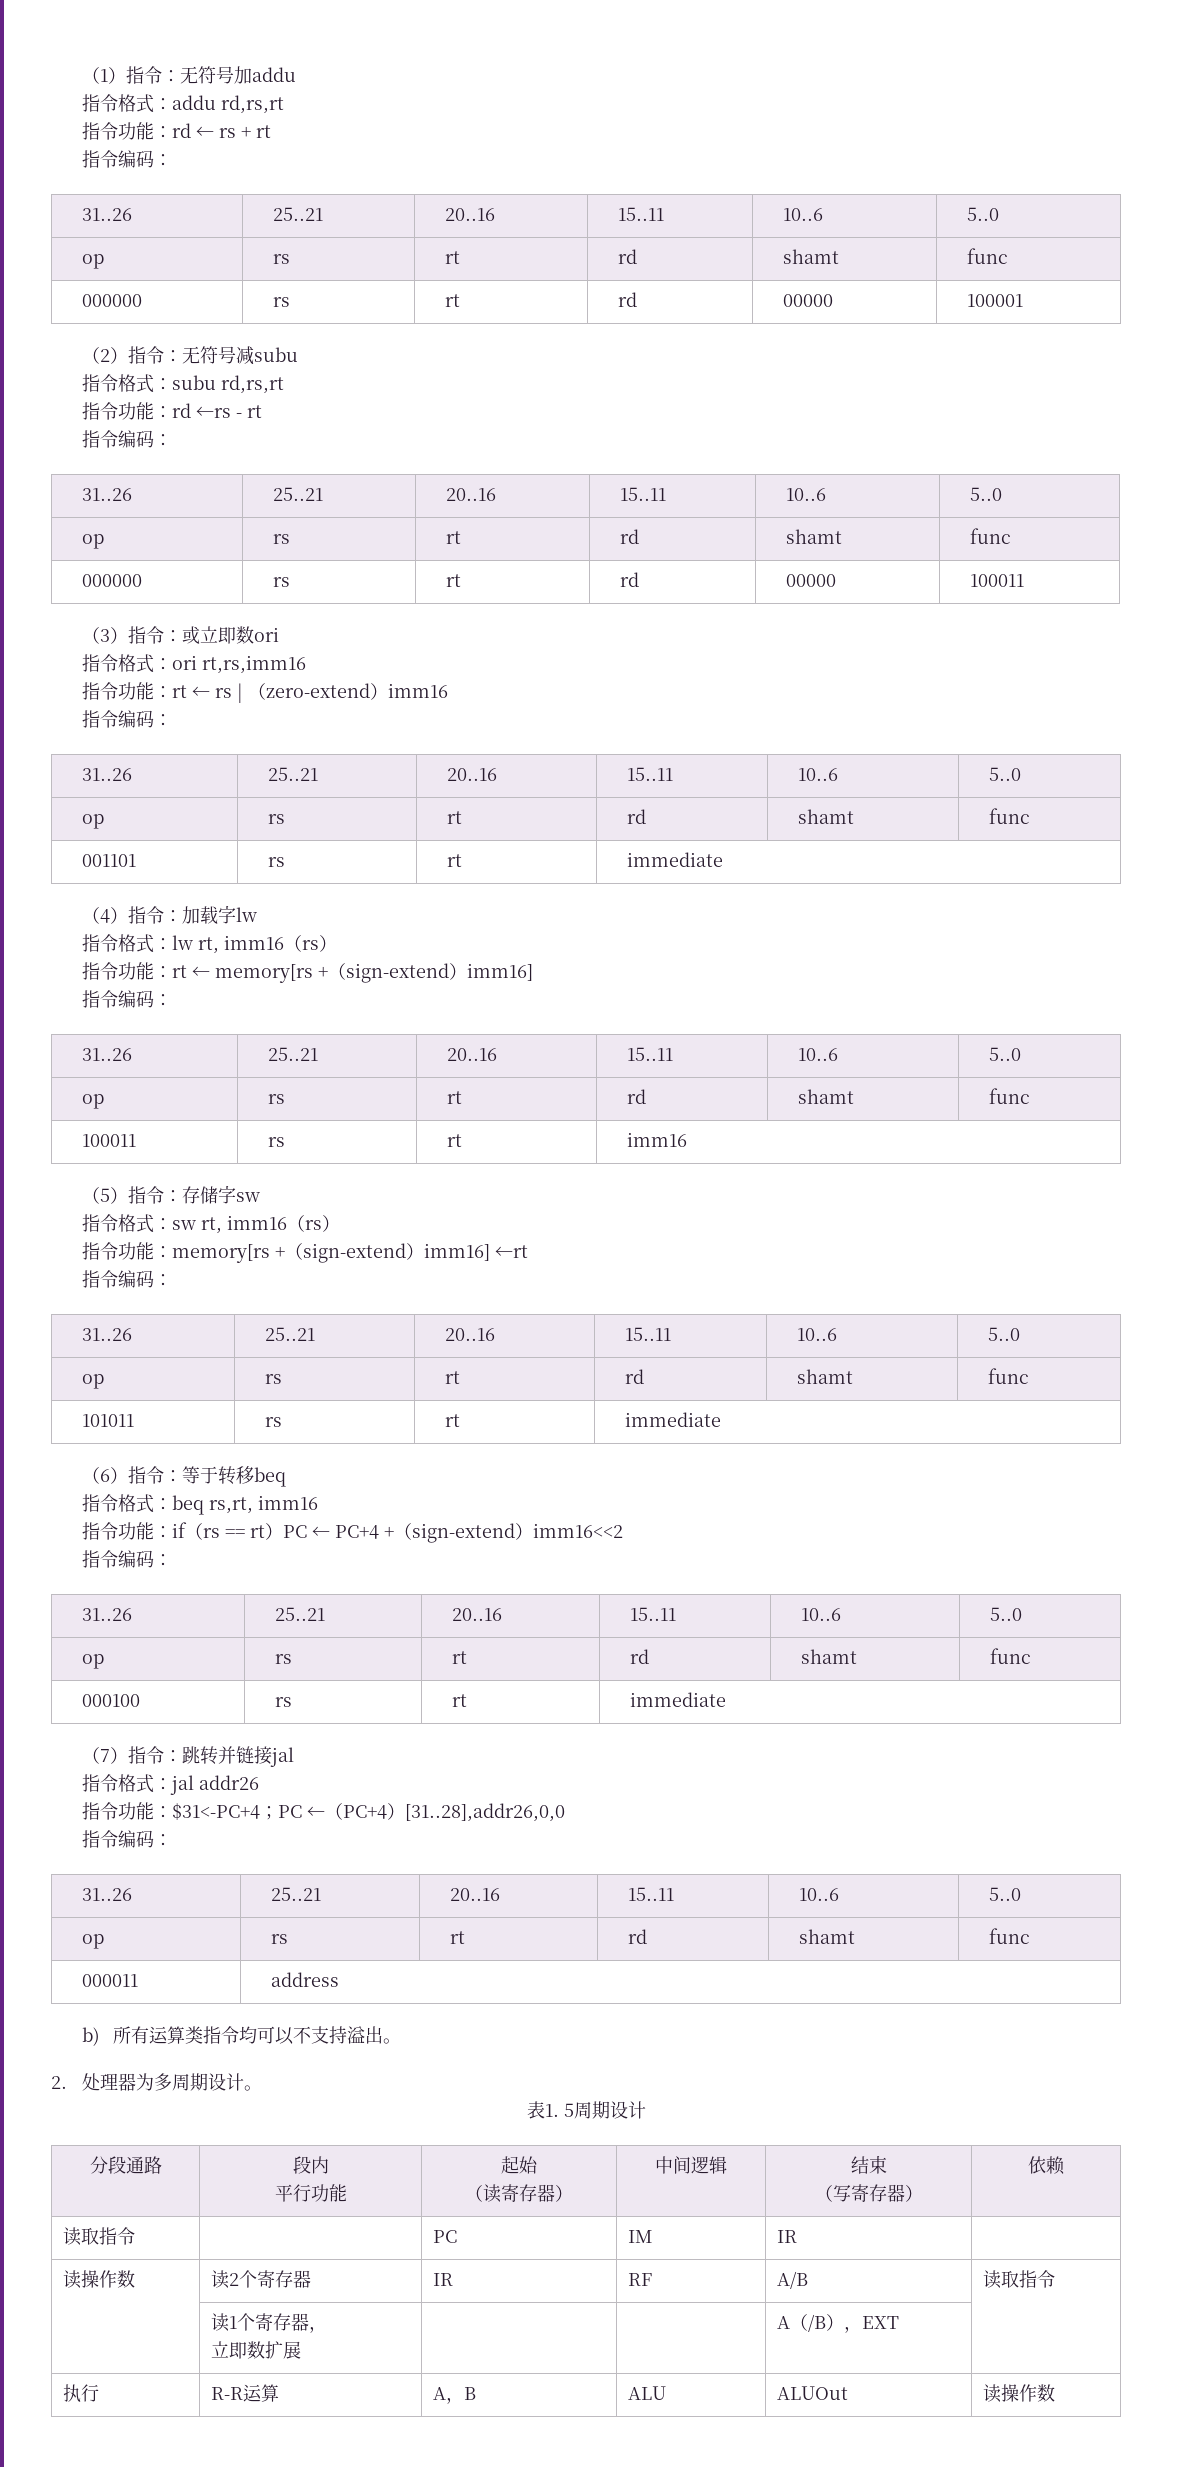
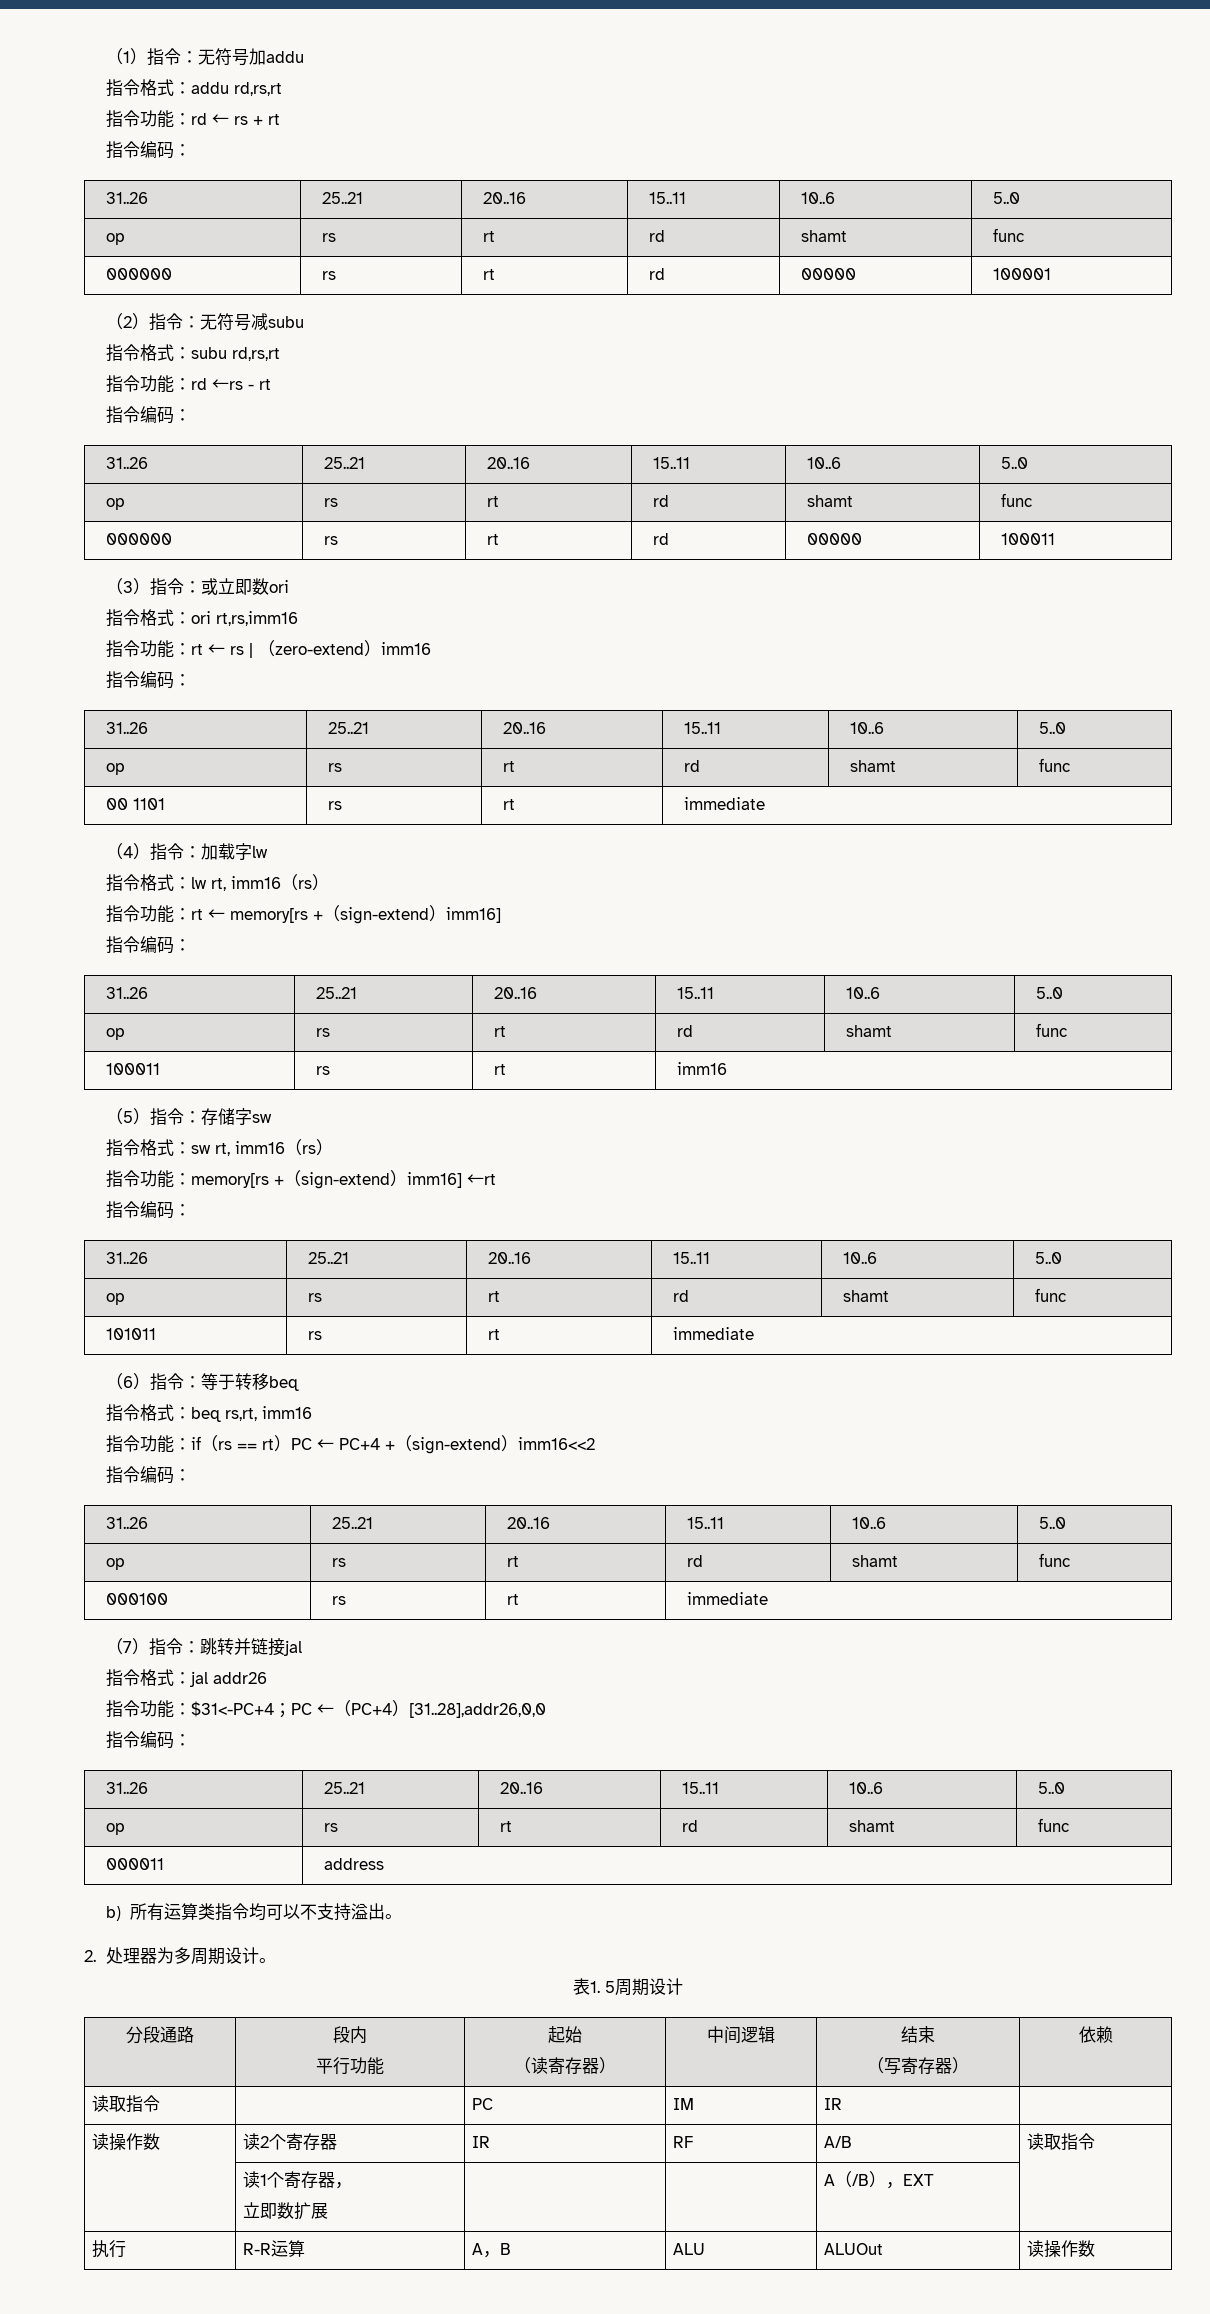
- 001101 | rs | rt | immediate
+ 00 1101 | rs | rt | immediate

